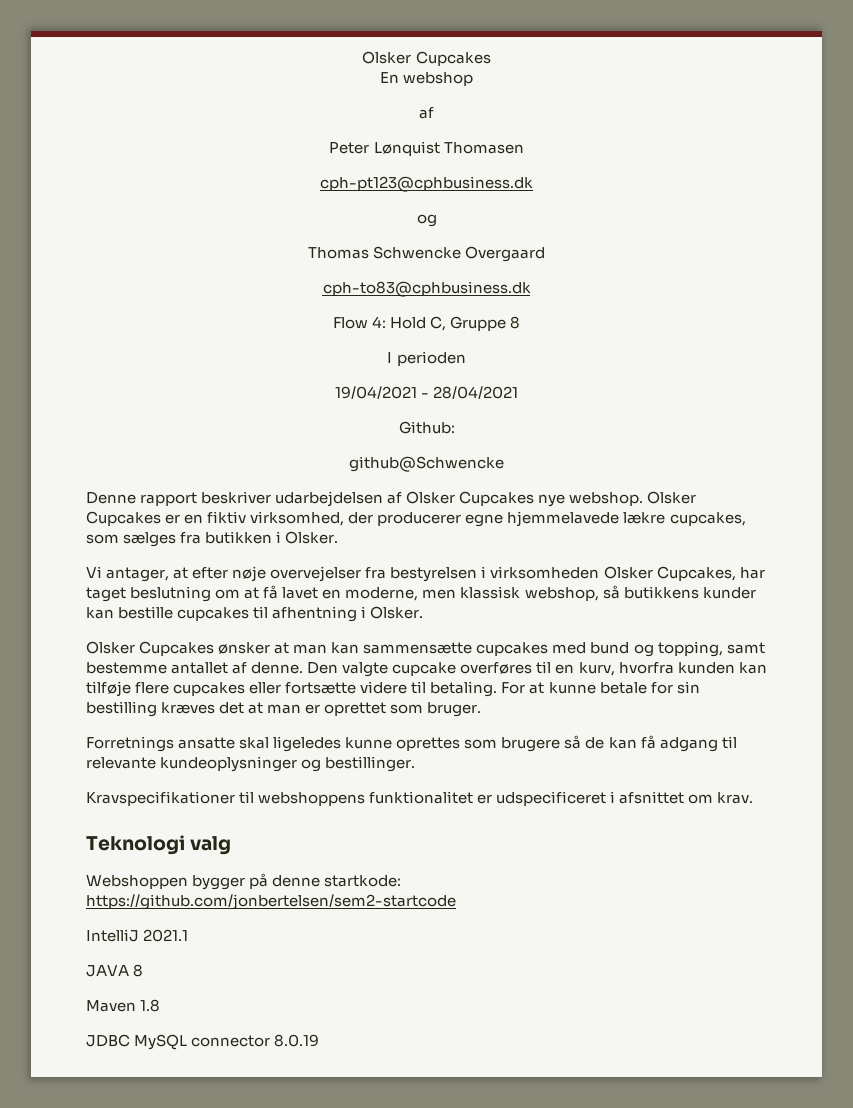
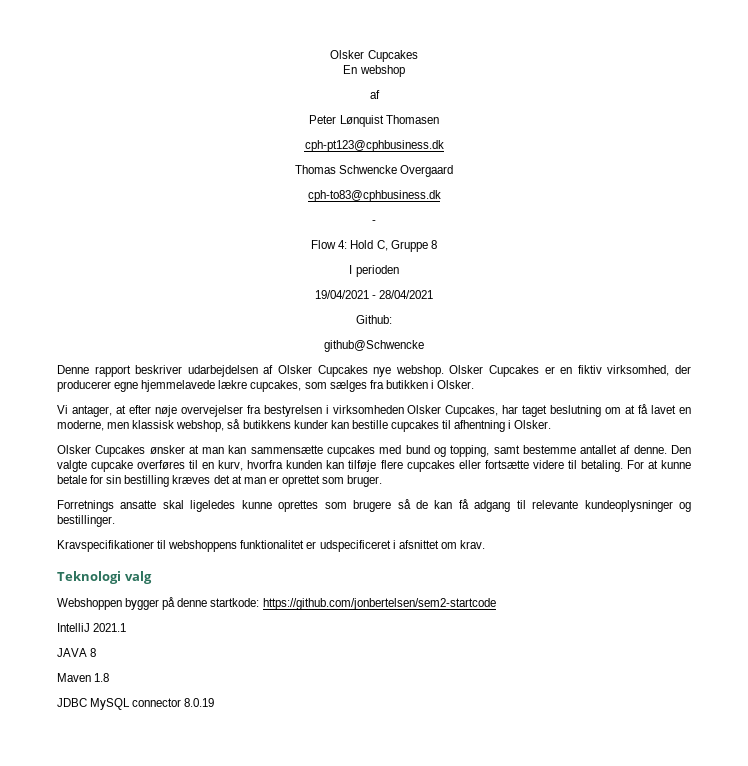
  cph-pt123@cphbusiness.dk
- og
  cph-to83@cphbusiness.dk
+ -

